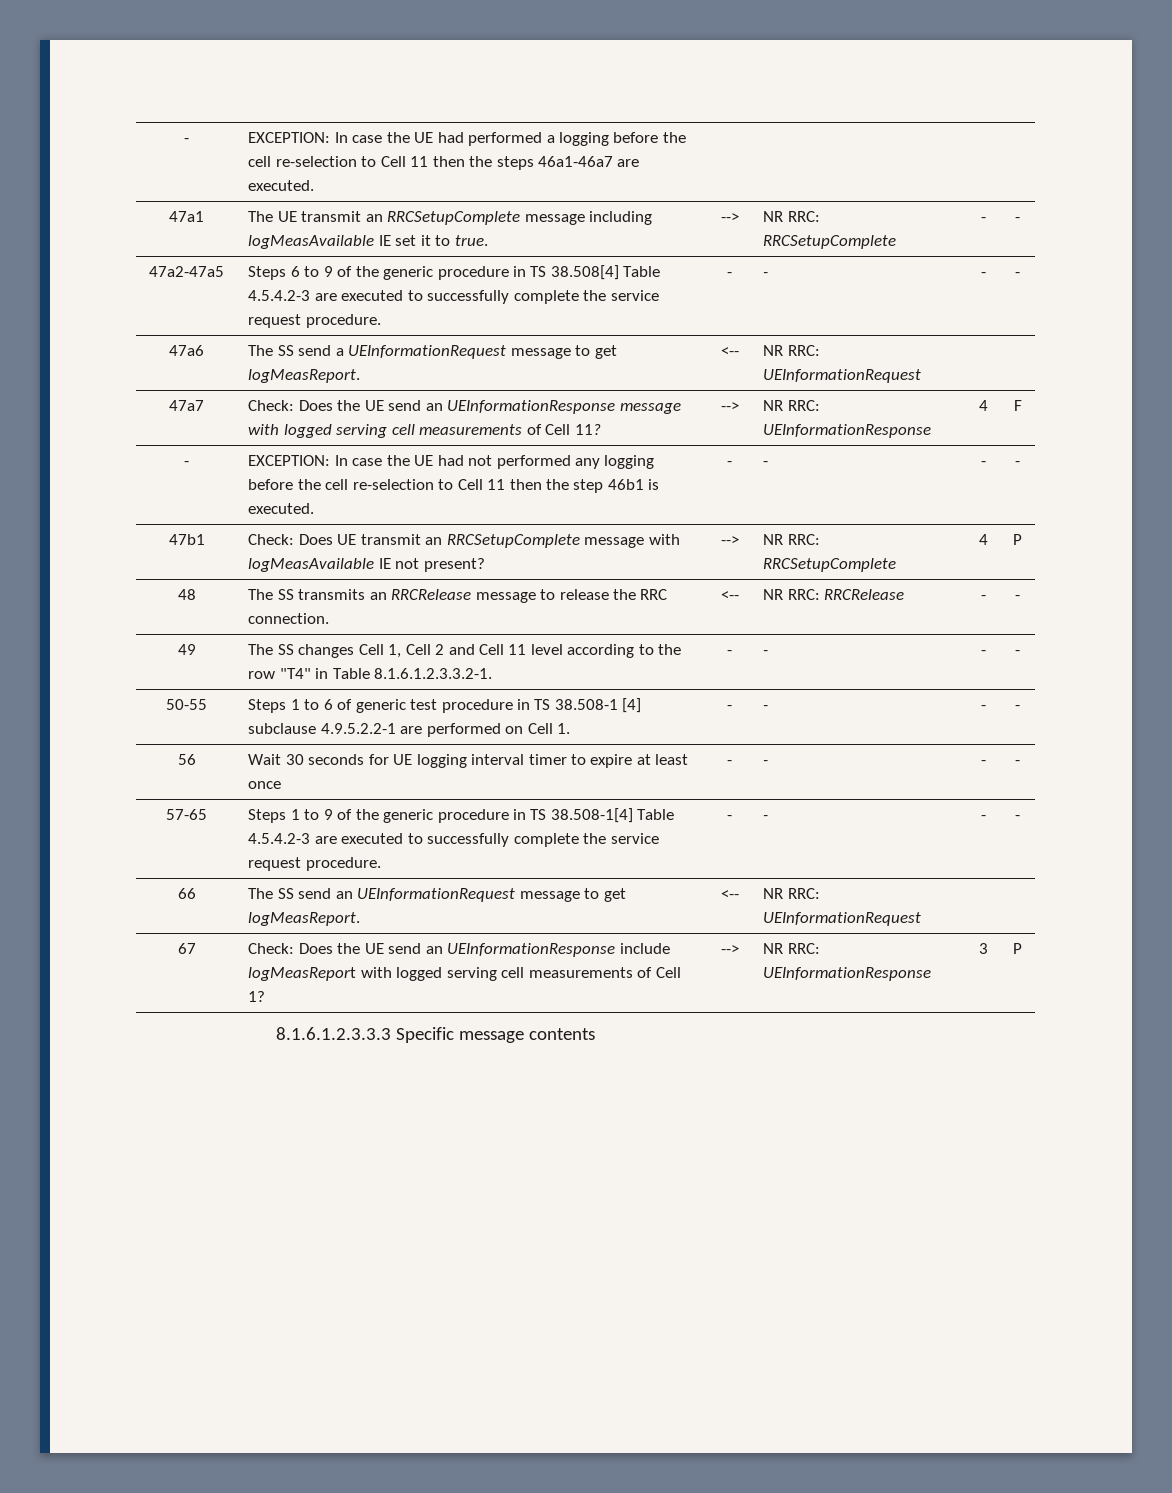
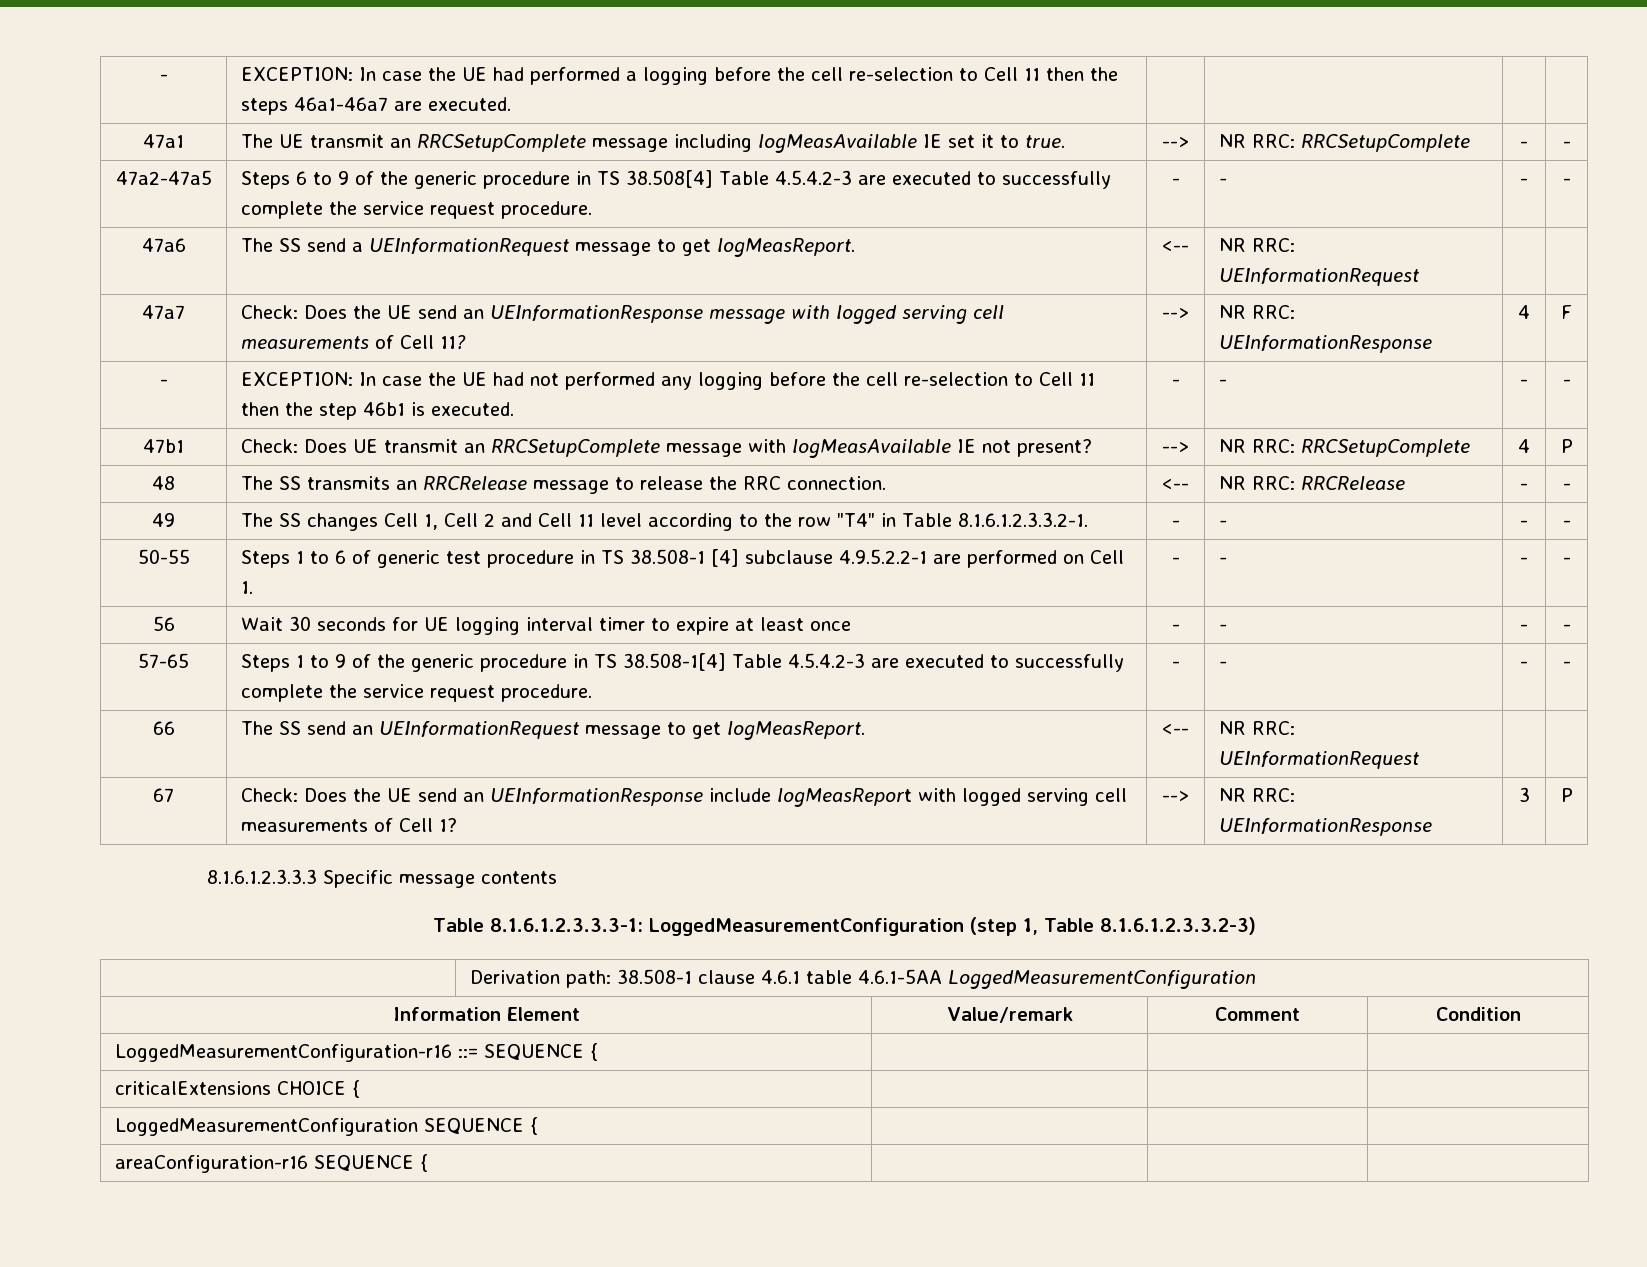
+ Table 8.1.6.1.2.3.3.3-1: LoggedMeasurementConfiguration (step 1, Table 8.1.6.1.2.3.3.2-3)
+ | Derivation path: 38.508-1 clause 4.6.1 table 4.6.1-5AA LoggedMeasurementConfiguration
+ Information Element | Value/remark | Comment | Condition
+ LoggedMeasurementConfiguration-r16 ::= SEQUENCE { | | |
+ criticalExtensions CHOICE { | | |
+ LoggedMeasurementConfiguration SEQUENCE { | | |
+ areaConfiguration-r16 SEQUENCE { | | |

